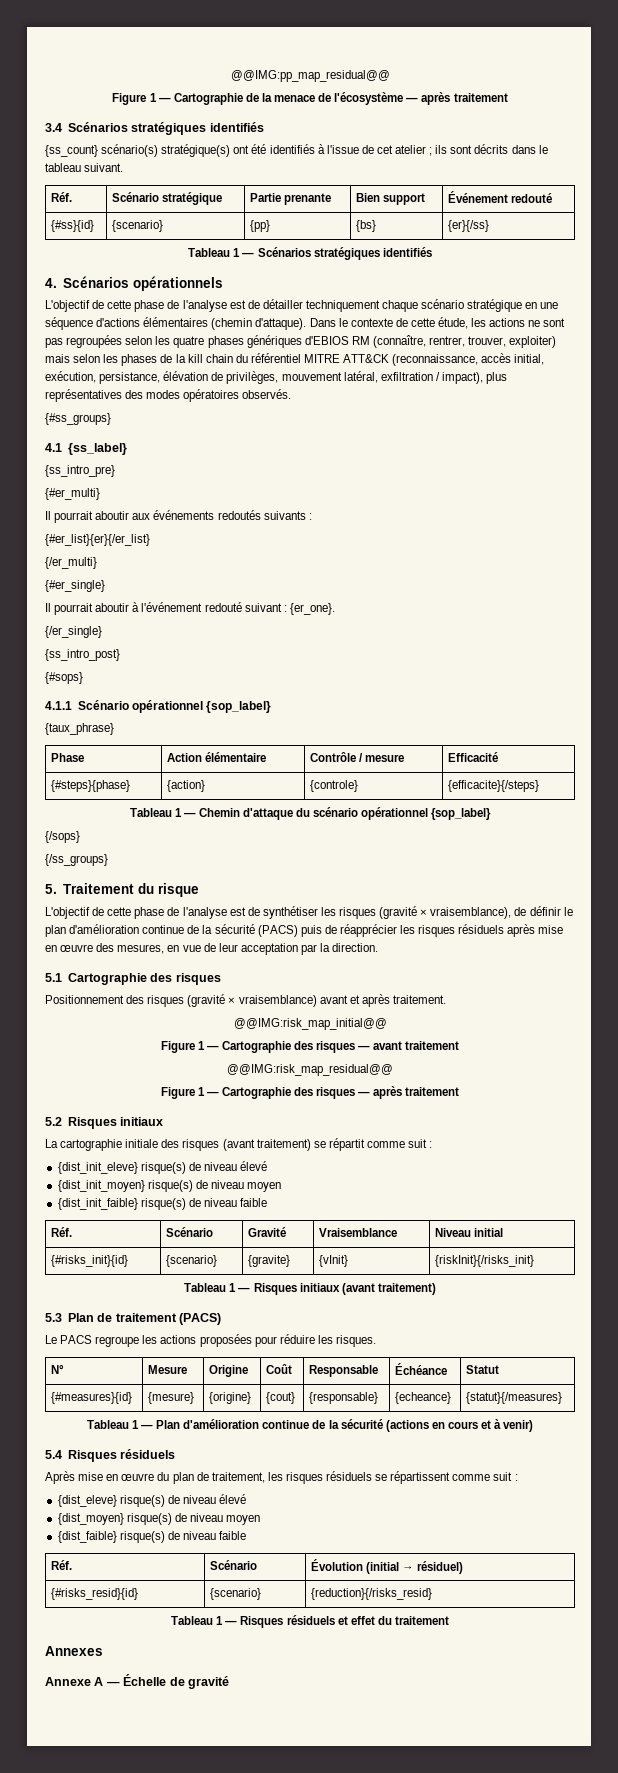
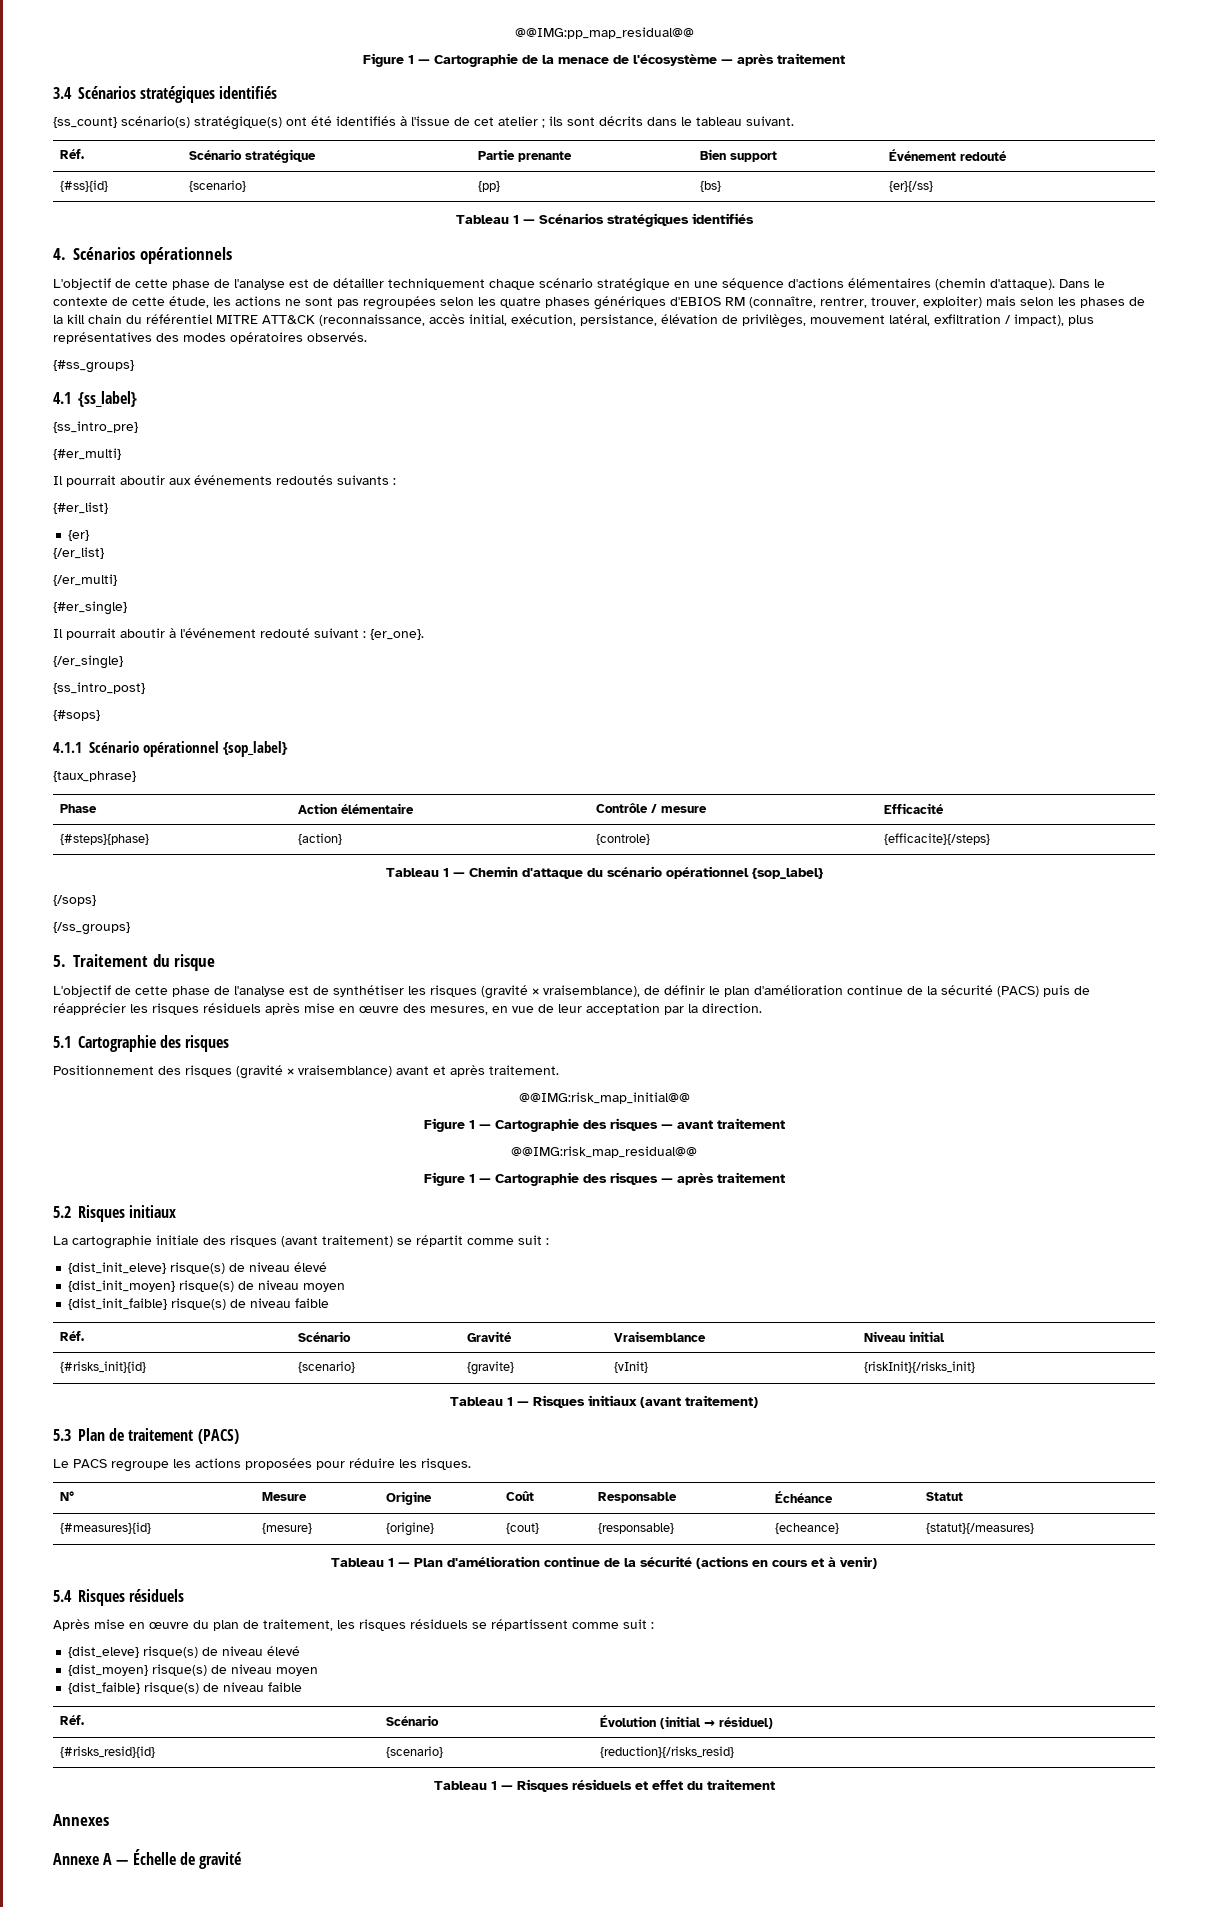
- {#er_list}{er}{/er_list}
+ {#er_list}
+ {er}
+ {/er_list}

